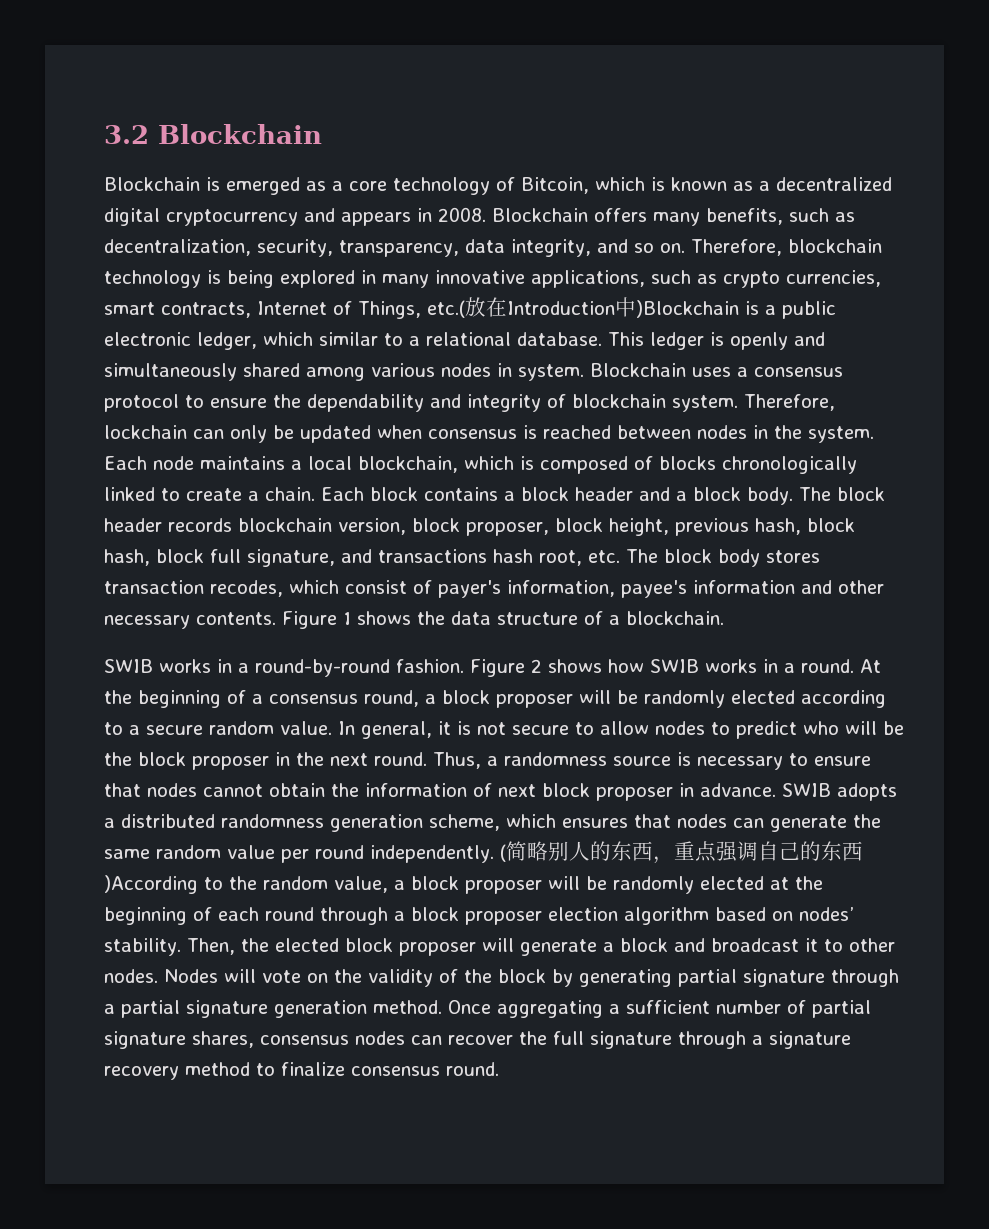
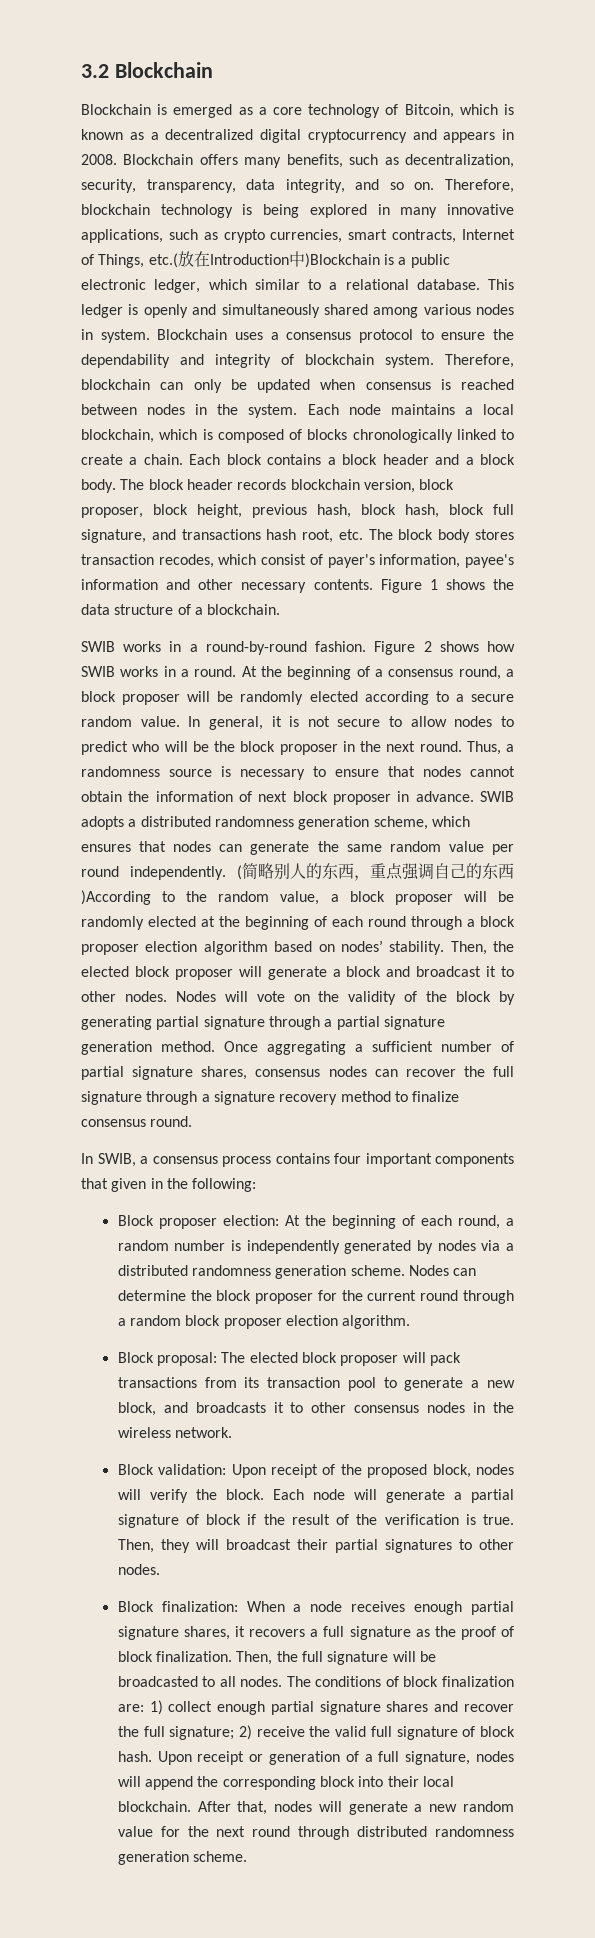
- Therefore, lockchain can only be updated when consensus is reached between nodes in the system.
+ Therefore, blockchain can only be updated when consensus is reached between nodes in the system.
+ In SWIB, a consensus process contains four important components that given in the following:
+ Block proposer election: At the beginning of each round, a random number is independently generated by nodes via a distributed randomness generation scheme. Nodes can determine the block proposer for the current round through a random block proposer election algorithm.
+ Block proposal: The elected block proposer will pack transactions from its transaction pool to generate a new block, and broadcasts it to other consensus nodes in the wireless network.
+ Block validation: Upon receipt of the proposed block, nodes will verify the block. Each node will generate a partial signature of block if the result of the verification is true. Then, they will broadcast their partial signatures to other nodes.
+ Block finalization: When a node receives enough partial signature shares, it recovers a full signature as the proof of block finalization. Then, the full signature will be broadcasted to all nodes. The conditions of block finalization are: 1) collect enough partial signature shares and recover the full signature; 2) receive the valid full signature of block hash. Upon receipt or generation of a full signature, nodes will append the corresponding block into their local blockchain. After that, nodes will generate a new random value for the next round through distributed randomness generation scheme.

